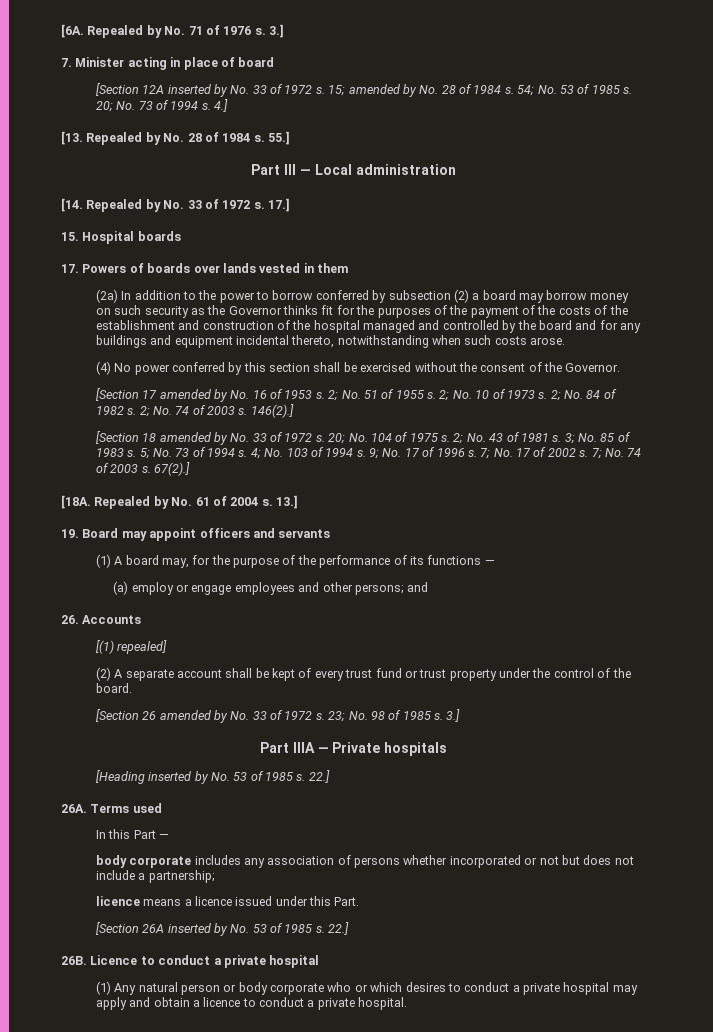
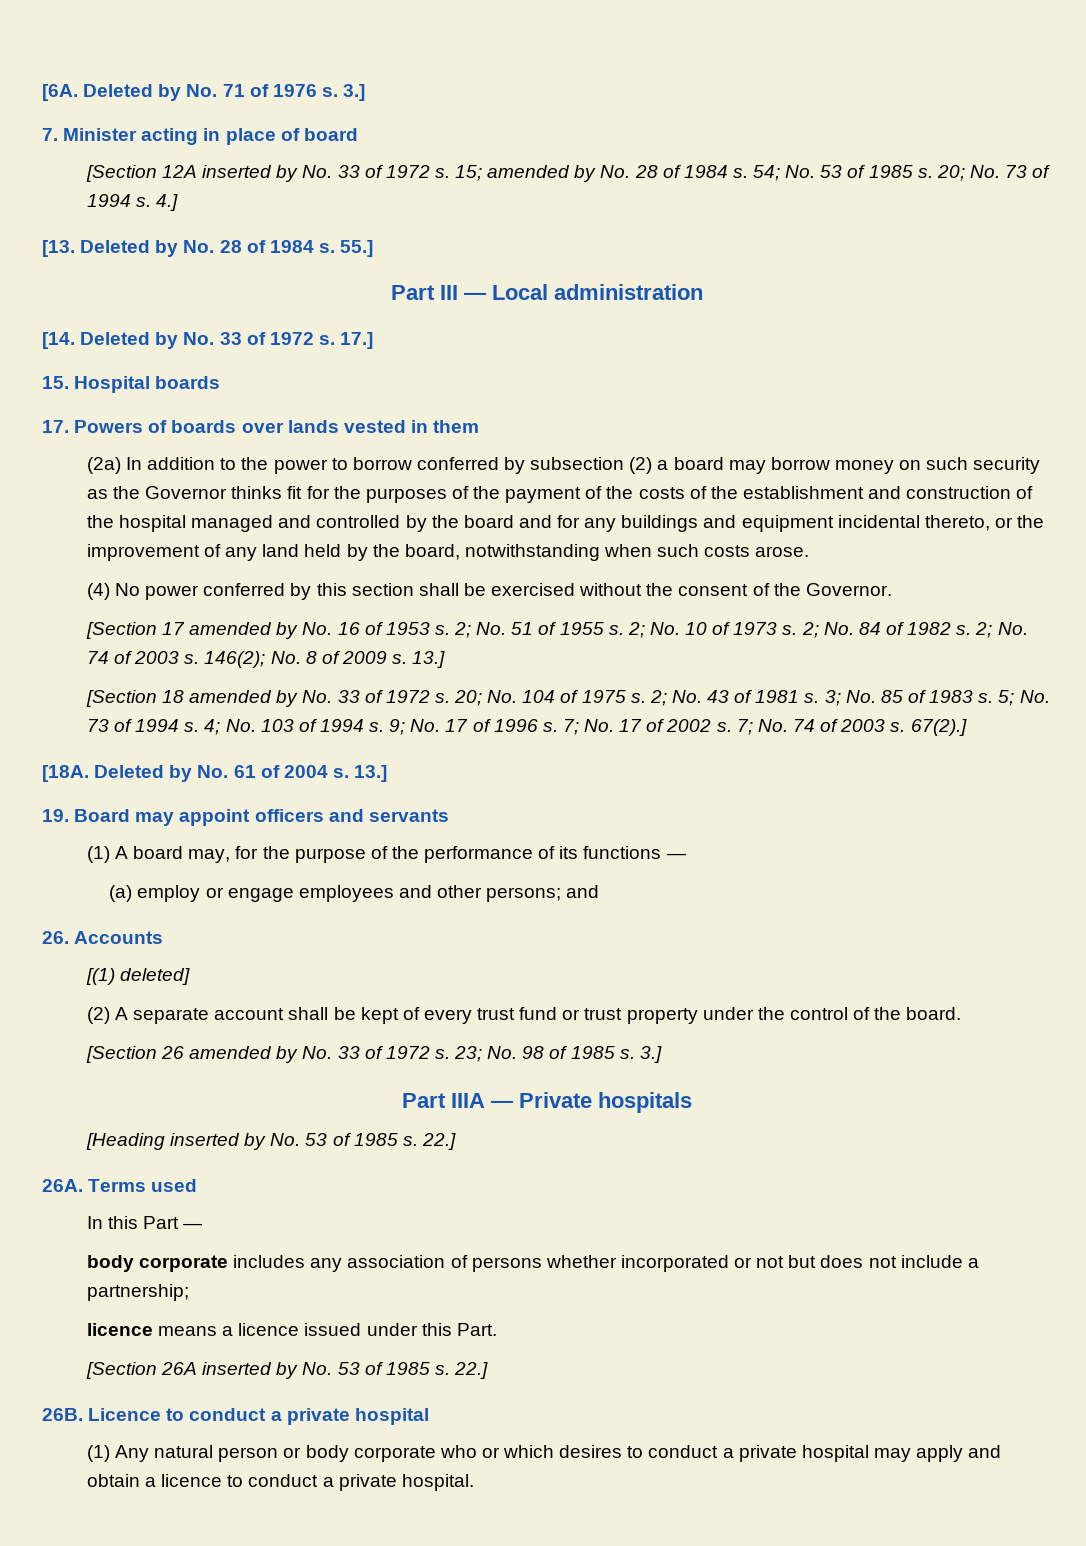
- Repealed by No. 71 of 1976 s.
+ Deleted by No. 71 of 1976 s.
- [13. Repealed by No. 28 of 1984 s.
+ [13. Deleted by No. 28 of 1984 s.
- [14. Repealed by No. 33 of 1972 s.
+ [14. Deleted by No. 33 of 1972 s.
- (2a) In addition to the power to borrow conferred by subsection (2) a board may borrow money on such security as the Governor thinks fit for the purposes of the payment of the costs of the establishment and construction of the hospital managed and controlled by the board and for any buildings and equipment incidental thereto, notwithstanding when such costs arose.
+ (2a) In addition to the power to borrow conferred by subsection (2) a board may borrow money on such security as the Governor thinks fit for the purposes of the payment of the costs of the establishment and construction of the hospital managed and controlled by the board and for any buildings and equipment incidental thereto, or the improvement of any land held by the board, notwithstanding when such costs arose.
- 146(2).]
+ 146(2); No. 8 of 2009 s. 13.]
- Repealed by No. 61 of 2004 s.
+ Deleted by No. 61 of 2004 s.
- [(1) repealed]
+ [(1) deleted]

